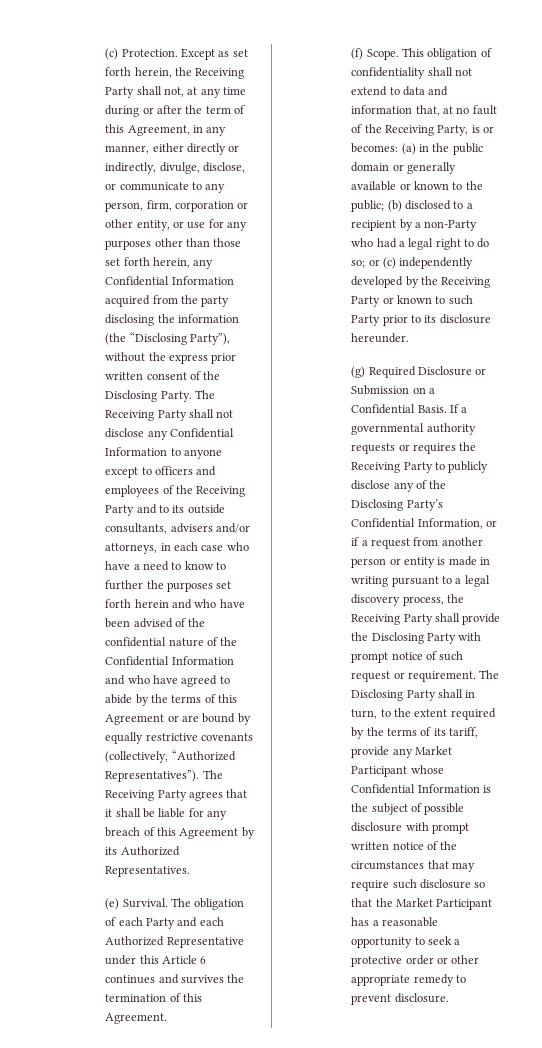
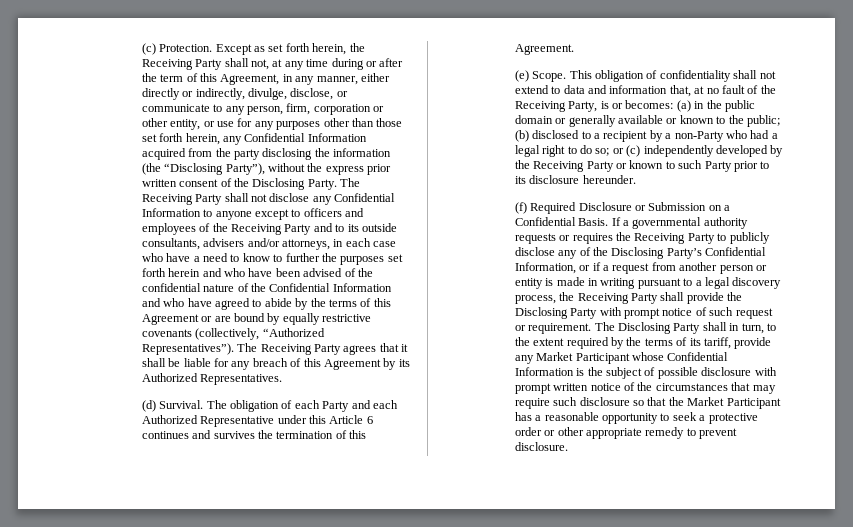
- (e) Survival.
+ (d) Survival.
- (f) Scope.
+ (e) Scope.
- (g) Required Disclosure or Submission on a Confidential Basis.
+ (f) Required Disclosure or Submission on a Confidential Basis.

